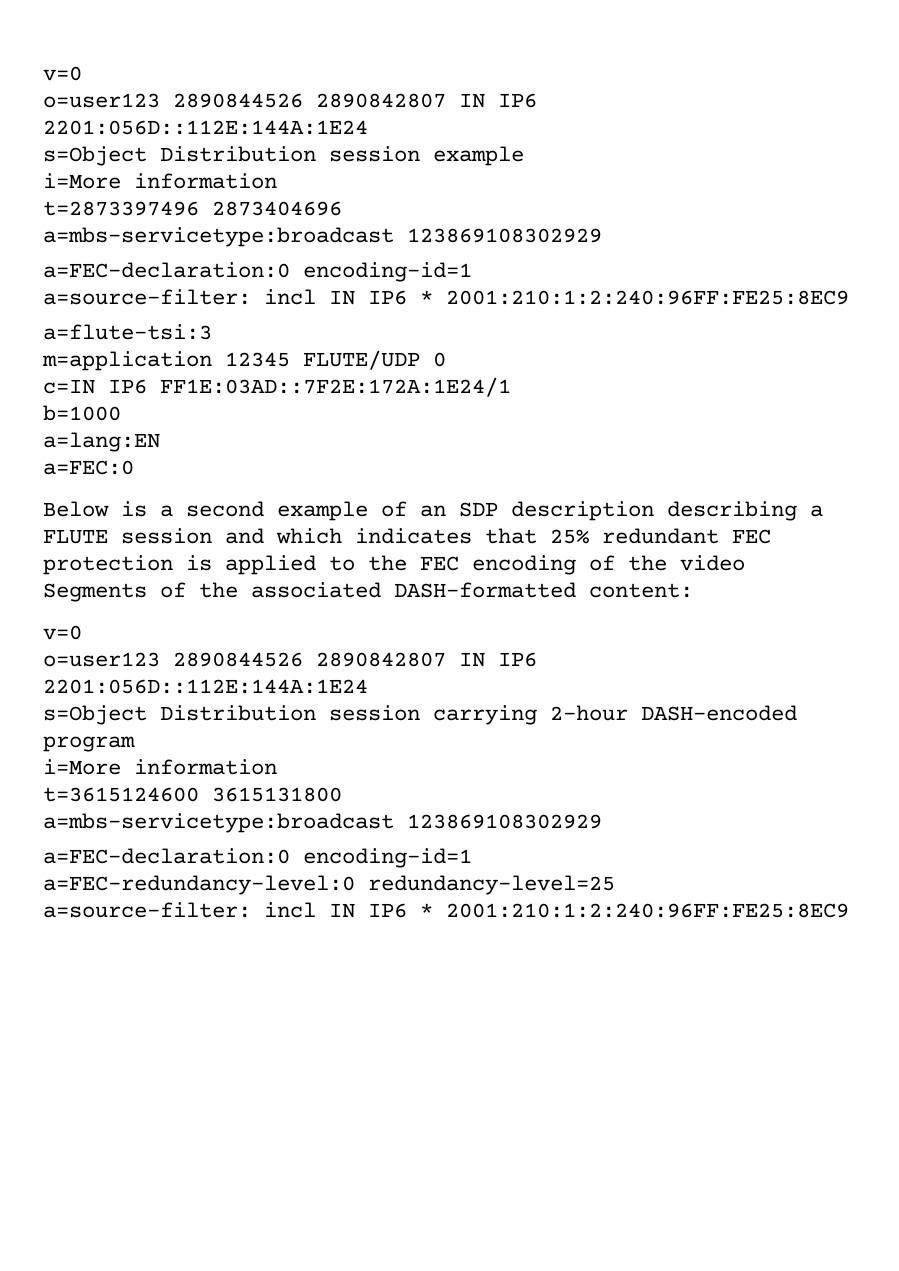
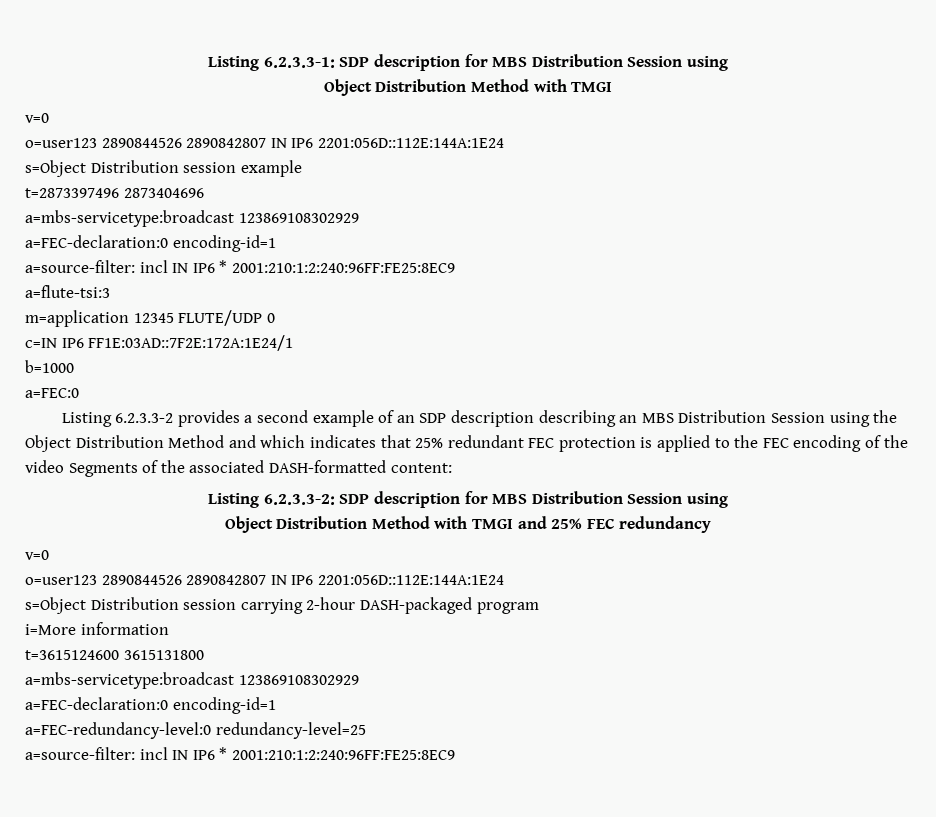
+ Listing 6.2.3.3-1: SDP description for MBS Distribution Session using
+ Object Distribution Method with TMGI
  s=Object Distribution session example
- i=More information
- a=lang:EN
- Below is a second example of an SDP description describing a FLUTE session and which indicates that 25% redundant FEC protection is applied to the FEC encoding of the video Segments of the associated DASH-formatted content:
+ Listing 6.2.3.3-2 provides a second example of an SDP description describing an MBS Distribution Session using the Object Distribution Method and which indicates that 25% redundant FEC protection is applied to the FEC encoding of the video Segments of the associated DASH-formatted content:
+ Listing 6.2.3.3-2: SDP description for MBS Distribution Session using
+ Object Distribution Method with TMGI and 25% FEC redundancy
- s=Object Distribution session carrying 2-hour DASH-encoded program
+ s=Object Distribution session carrying 2-hour DASH-packaged program

